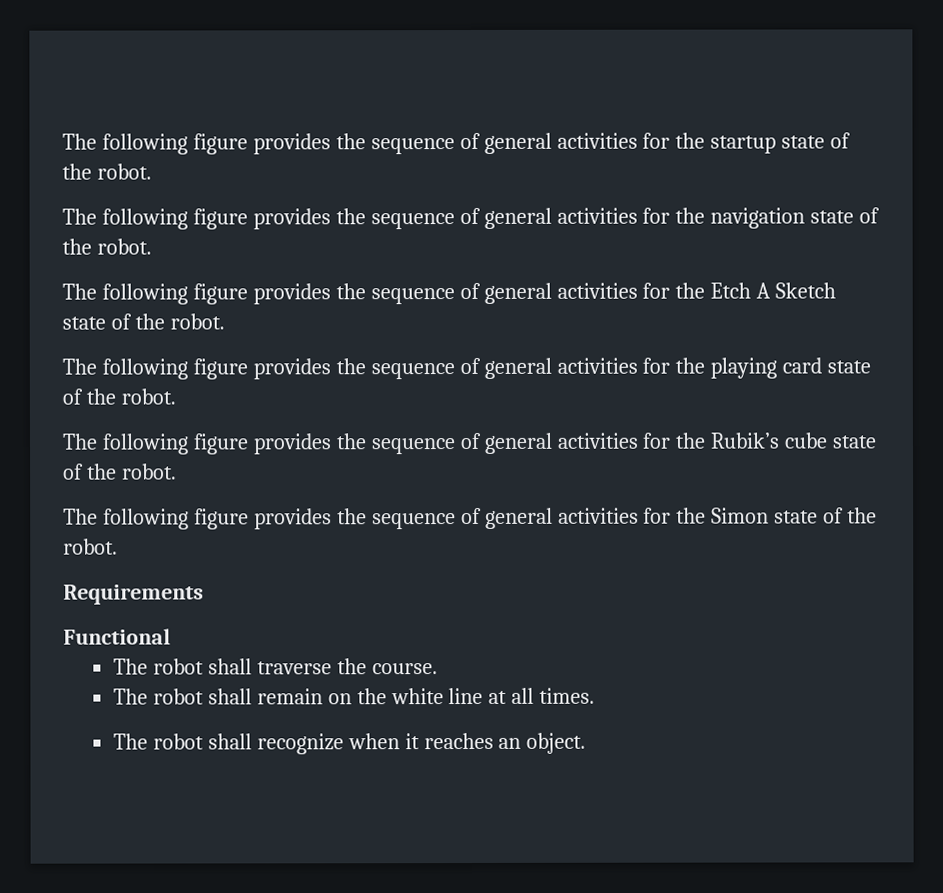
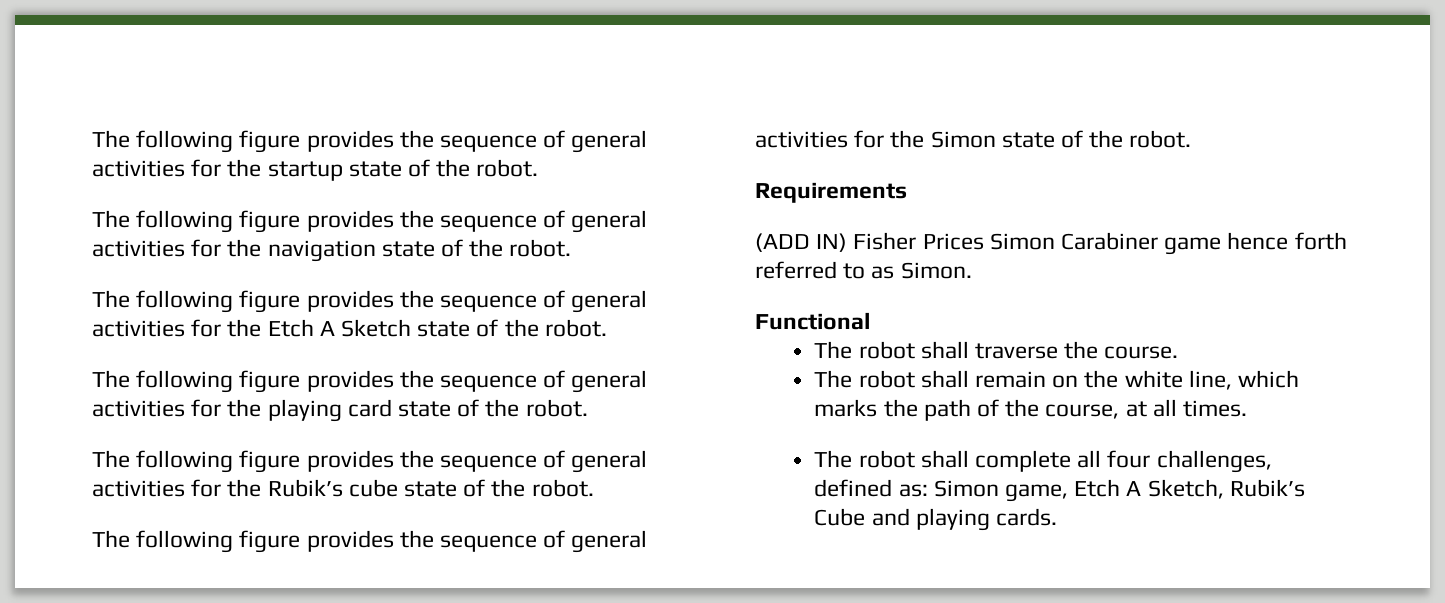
+ (ADD IN) Fisher Prices Simon Carabiner game hence forth referred to as Simon.
- The robot shall remain on the white line at all times.
+ The robot shall remain on the white line, which marks the path of the course, at all times.
- The robot shall recognize when it reaches an object.
+ The robot shall complete all four challenges, defined as: Simon game, Etch A Sketch, Rubik’s Cube and playing cards.

